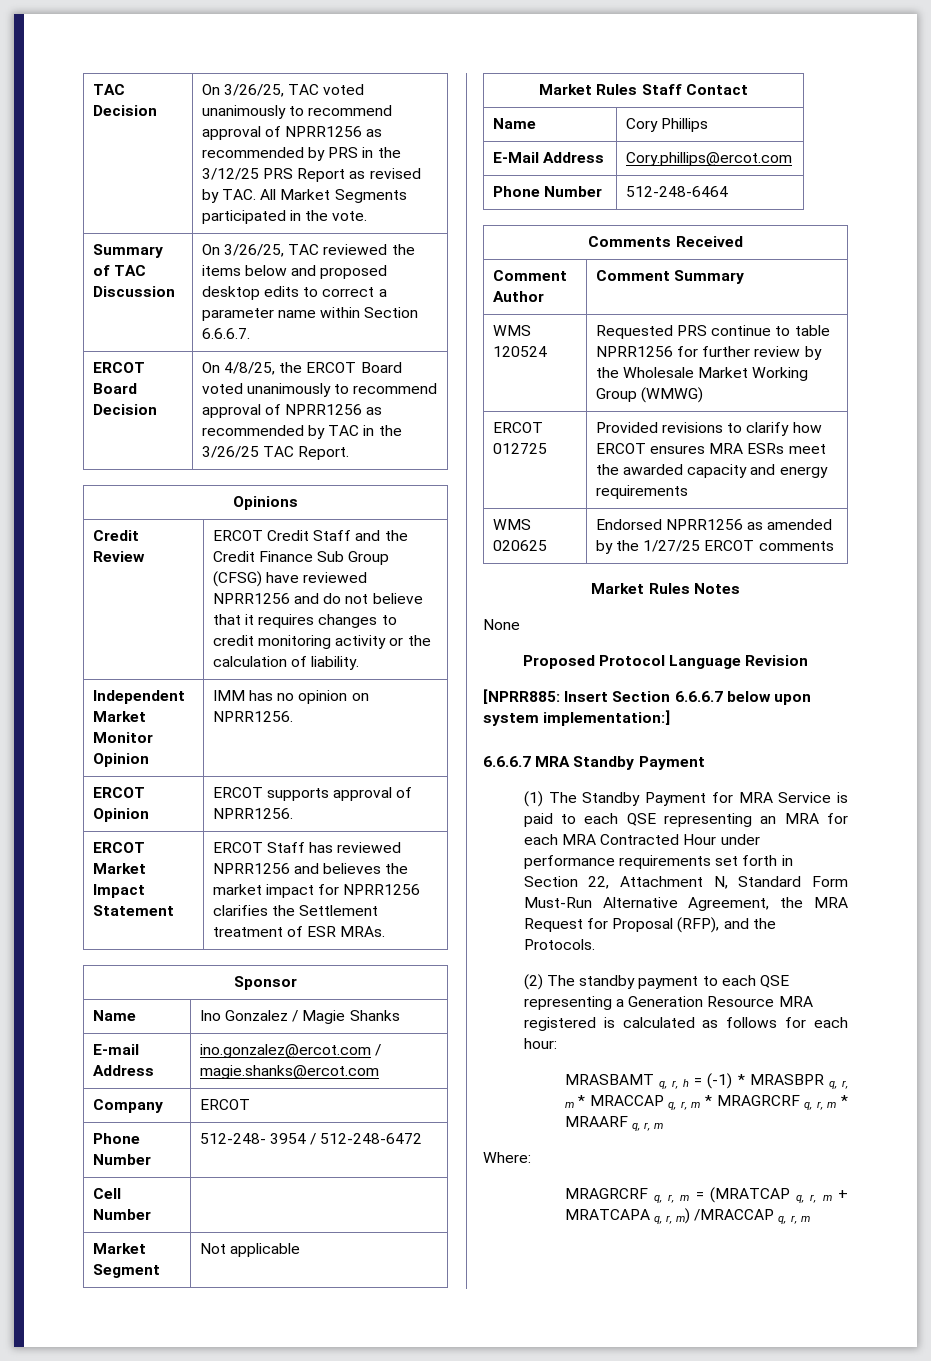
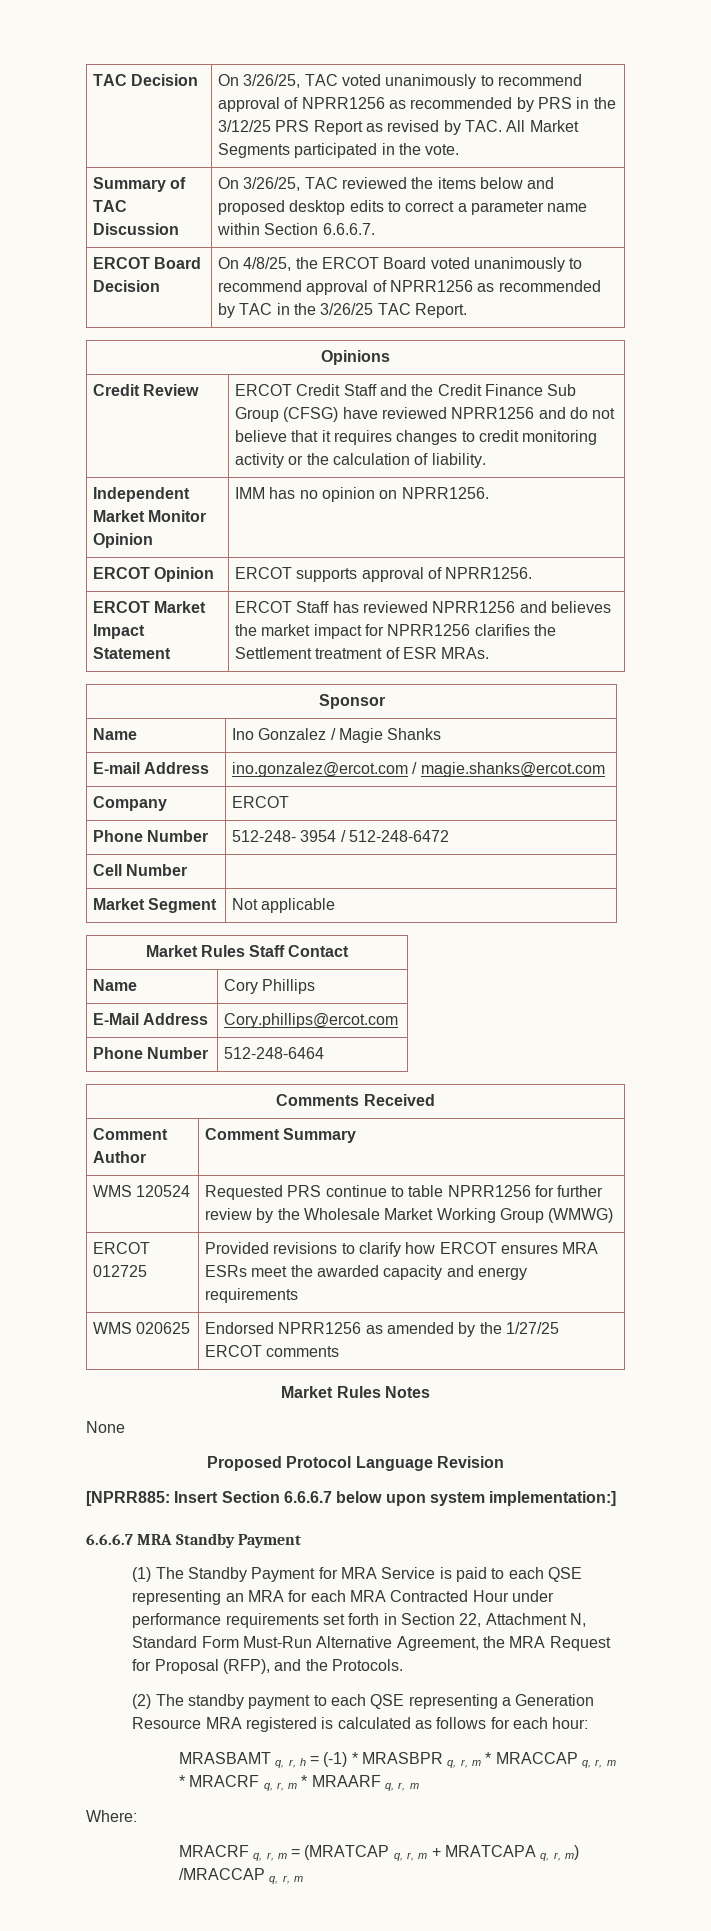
- MRASBAMT q, r, h = (-1) * MRASBPR q, r, m * MRACCAP q, r, m * MRAGRCRF q, r, m * MRAARF q, r, m
+ MRASBAMT q, r, h = (-1) * MRASBPR q, r, m * MRACCAP q, r, m * MRACRF q, r, m * MRAARF q, r, m
- MRAGRCRF q, r, m = (MRATCAP q, r, m + MRATCAPA q, r, m) /MRACCAP q, r, m
+ MRACRF q, r, m = (MRATCAP q, r, m + MRATCAPA q, r, m) /MRACCAP q, r, m

